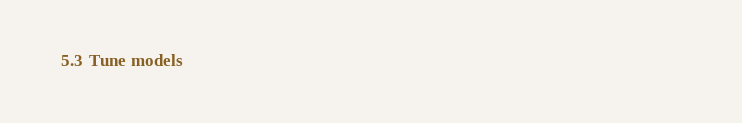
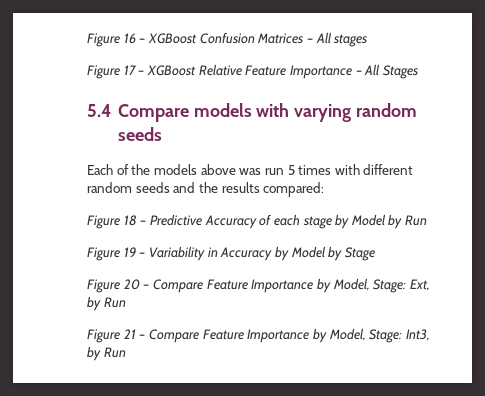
- 5.3 Tune models
+ Figure 16 – XGBoost Confusion Matrices – All stages
+ Figure 17 – XGBoost Relative Feature Importance – All Stages
+ 5.4 Compare models with varying random seeds
+ Each of the models above was run 5 times with different random seeds and the results compared:
+ Figure 18 – Predictive Accuracy of each stage by Model by Run
+ Figure 19 – Variability in Accuracy by Model by Stage
+ Figure 20 – Compare Feature Importance by Model, Stage: Ext, by Run
+ Figure 21 – Compare Feature Importance by Model, Stage: Int3, by Run

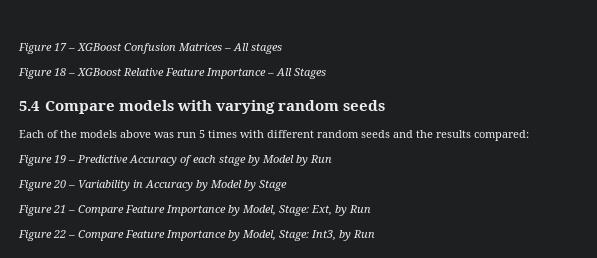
- Figure 16 – XGBoost Confusion Matrices – All stages
+ Figure 17 – XGBoost Confusion Matrices – All stages
- Figure 17 – XGBoost Relative Feature Importance – All Stages
+ Figure 18 – XGBoost Relative Feature Importance – All Stages
- Figure 18 – Predictive Accuracy of each stage by Model by Run
+ Figure 19 – Predictive Accuracy of each stage by Model by Run
- Figure 19 – Variability in Accuracy by Model by Stage
+ Figure 20 – Variability in Accuracy by Model by Stage
- Figure 20 – Compare Feature Importance by Model, Stage: Ext, by Run
+ Figure 21 – Compare Feature Importance by Model, Stage: Ext, by Run
- Figure 21 – Compare Feature Importance by Model, Stage: Int3, by Run
+ Figure 22 – Compare Feature Importance by Model, Stage: Int3, by Run

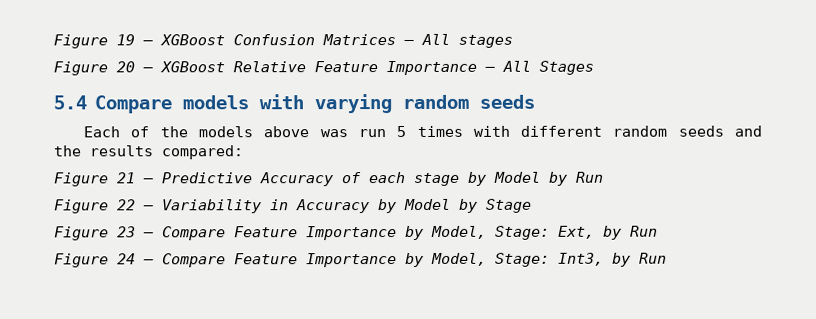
- Figure 17 – XGBoost Confusion Matrices – All stages
+ Figure 19 – XGBoost Confusion Matrices – All stages
- Figure 18 – XGBoost Relative Feature Importance – All Stages
+ Figure 20 – XGBoost Relative Feature Importance – All Stages
- Figure 19 – Predictive Accuracy of each stage by Model by Run
+ Figure 21 – Predictive Accuracy of each stage by Model by Run
- Figure 20 – Variability in Accuracy by Model by Stage
+ Figure 22 – Variability in Accuracy by Model by Stage
- Figure 21 – Compare Feature Importance by Model, Stage: Ext, by Run
+ Figure 23 – Compare Feature Importance by Model, Stage: Ext, by Run
- Figure 22 – Compare Feature Importance by Model, Stage: Int3, by Run
+ Figure 24 – Compare Feature Importance by Model, Stage: Int3, by Run

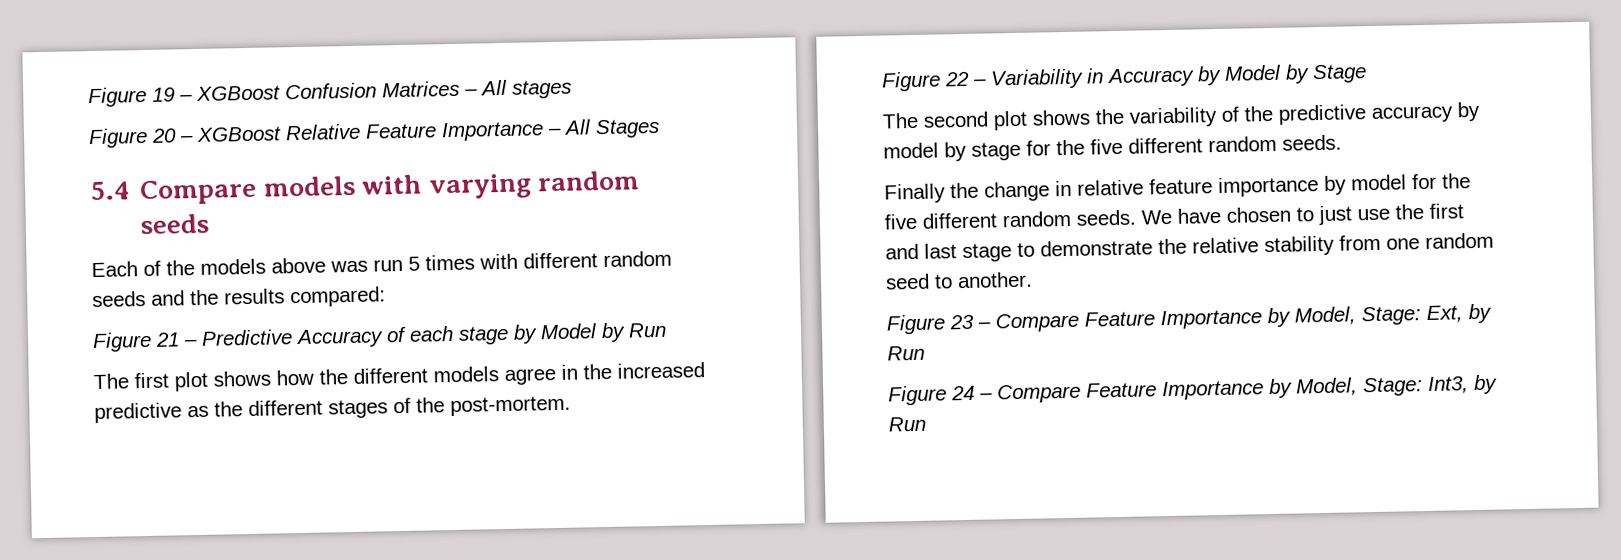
+ The first plot shows how the different models agree in the increased predictive as the different stages of the post-mortem.
+ The second plot shows the variability of the predictive accuracy by model by stage for the five different random seeds.
+ Finally the change in relative feature importance by model for the five different random seeds. We have chosen to just use the first and last stage to demonstrate the relative stability from one random seed to another.

